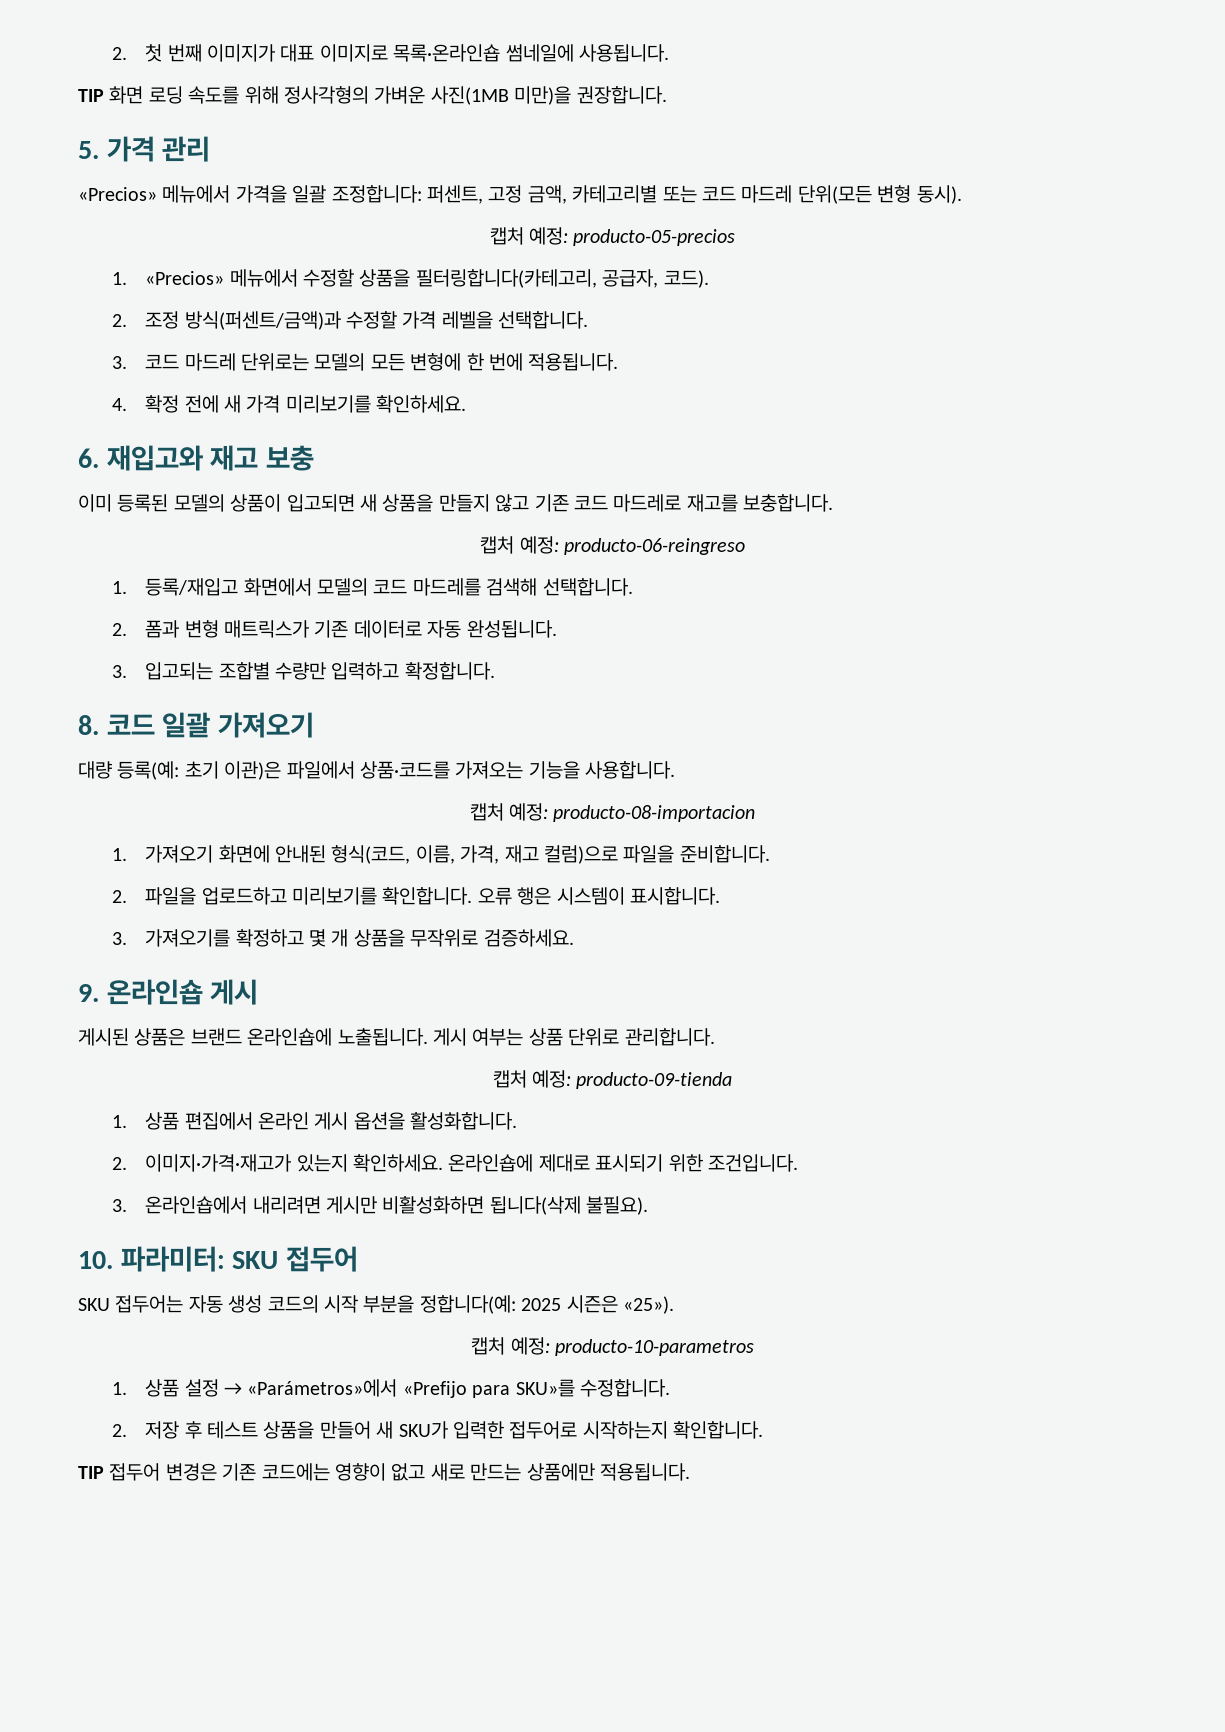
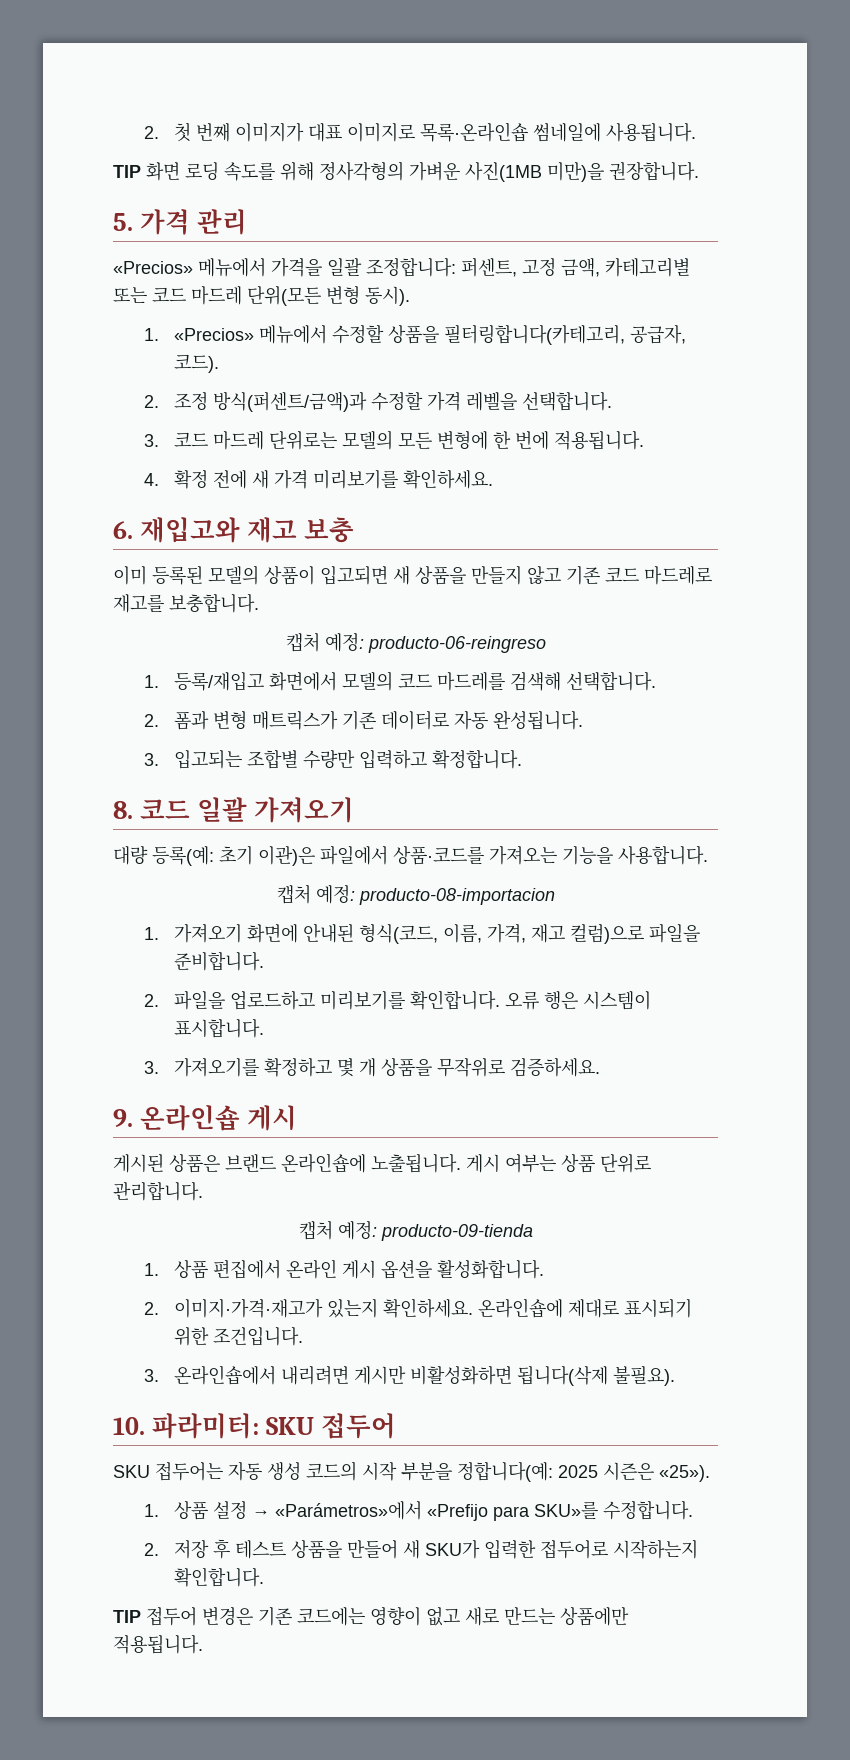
- 캡처 예정: producto-05-precios
- 캡처 예정: producto-10-parametros

